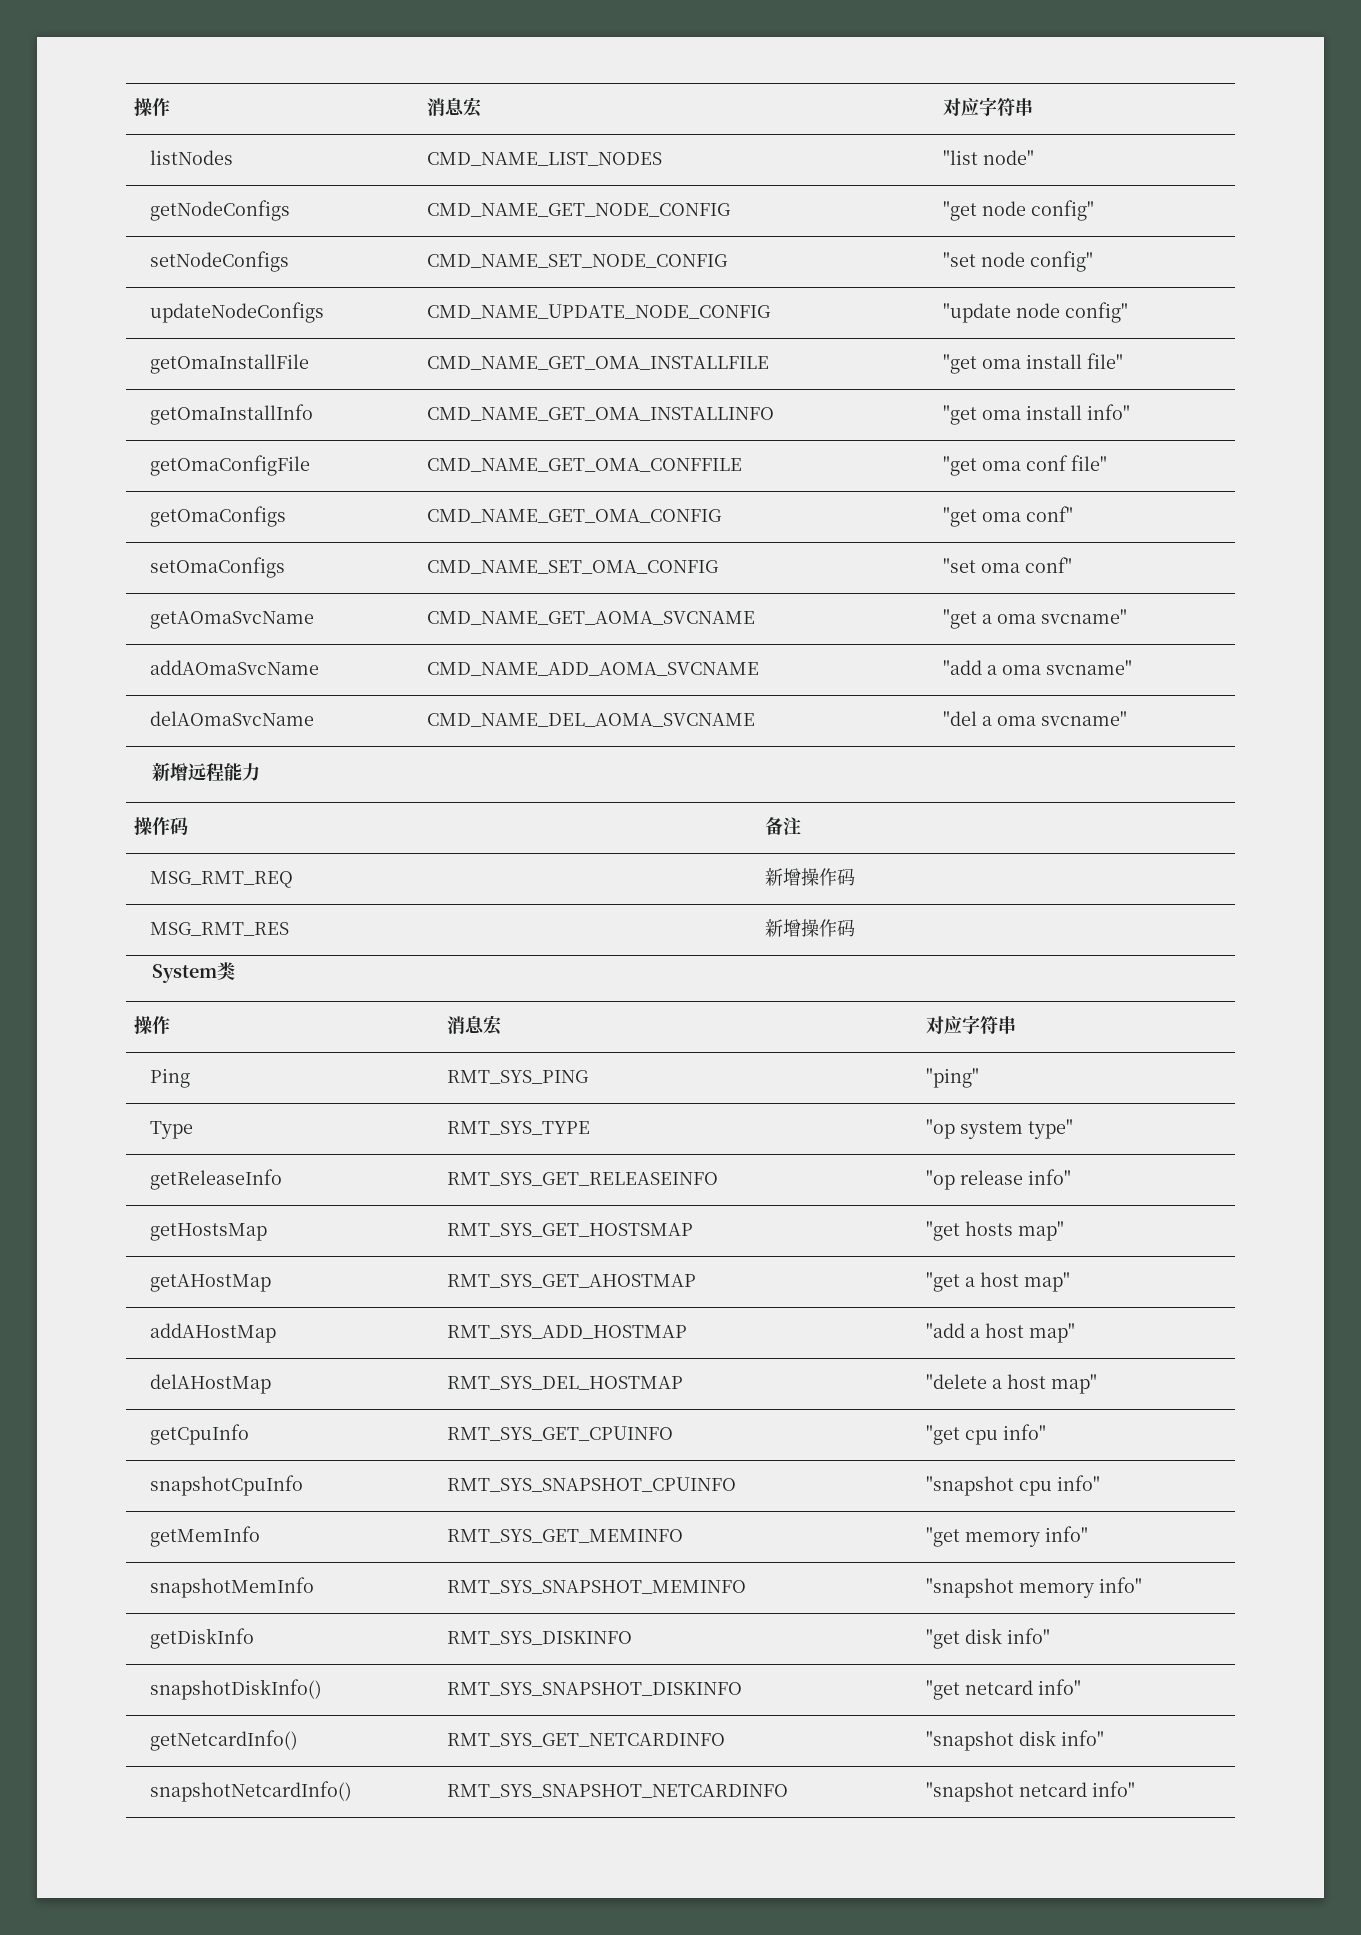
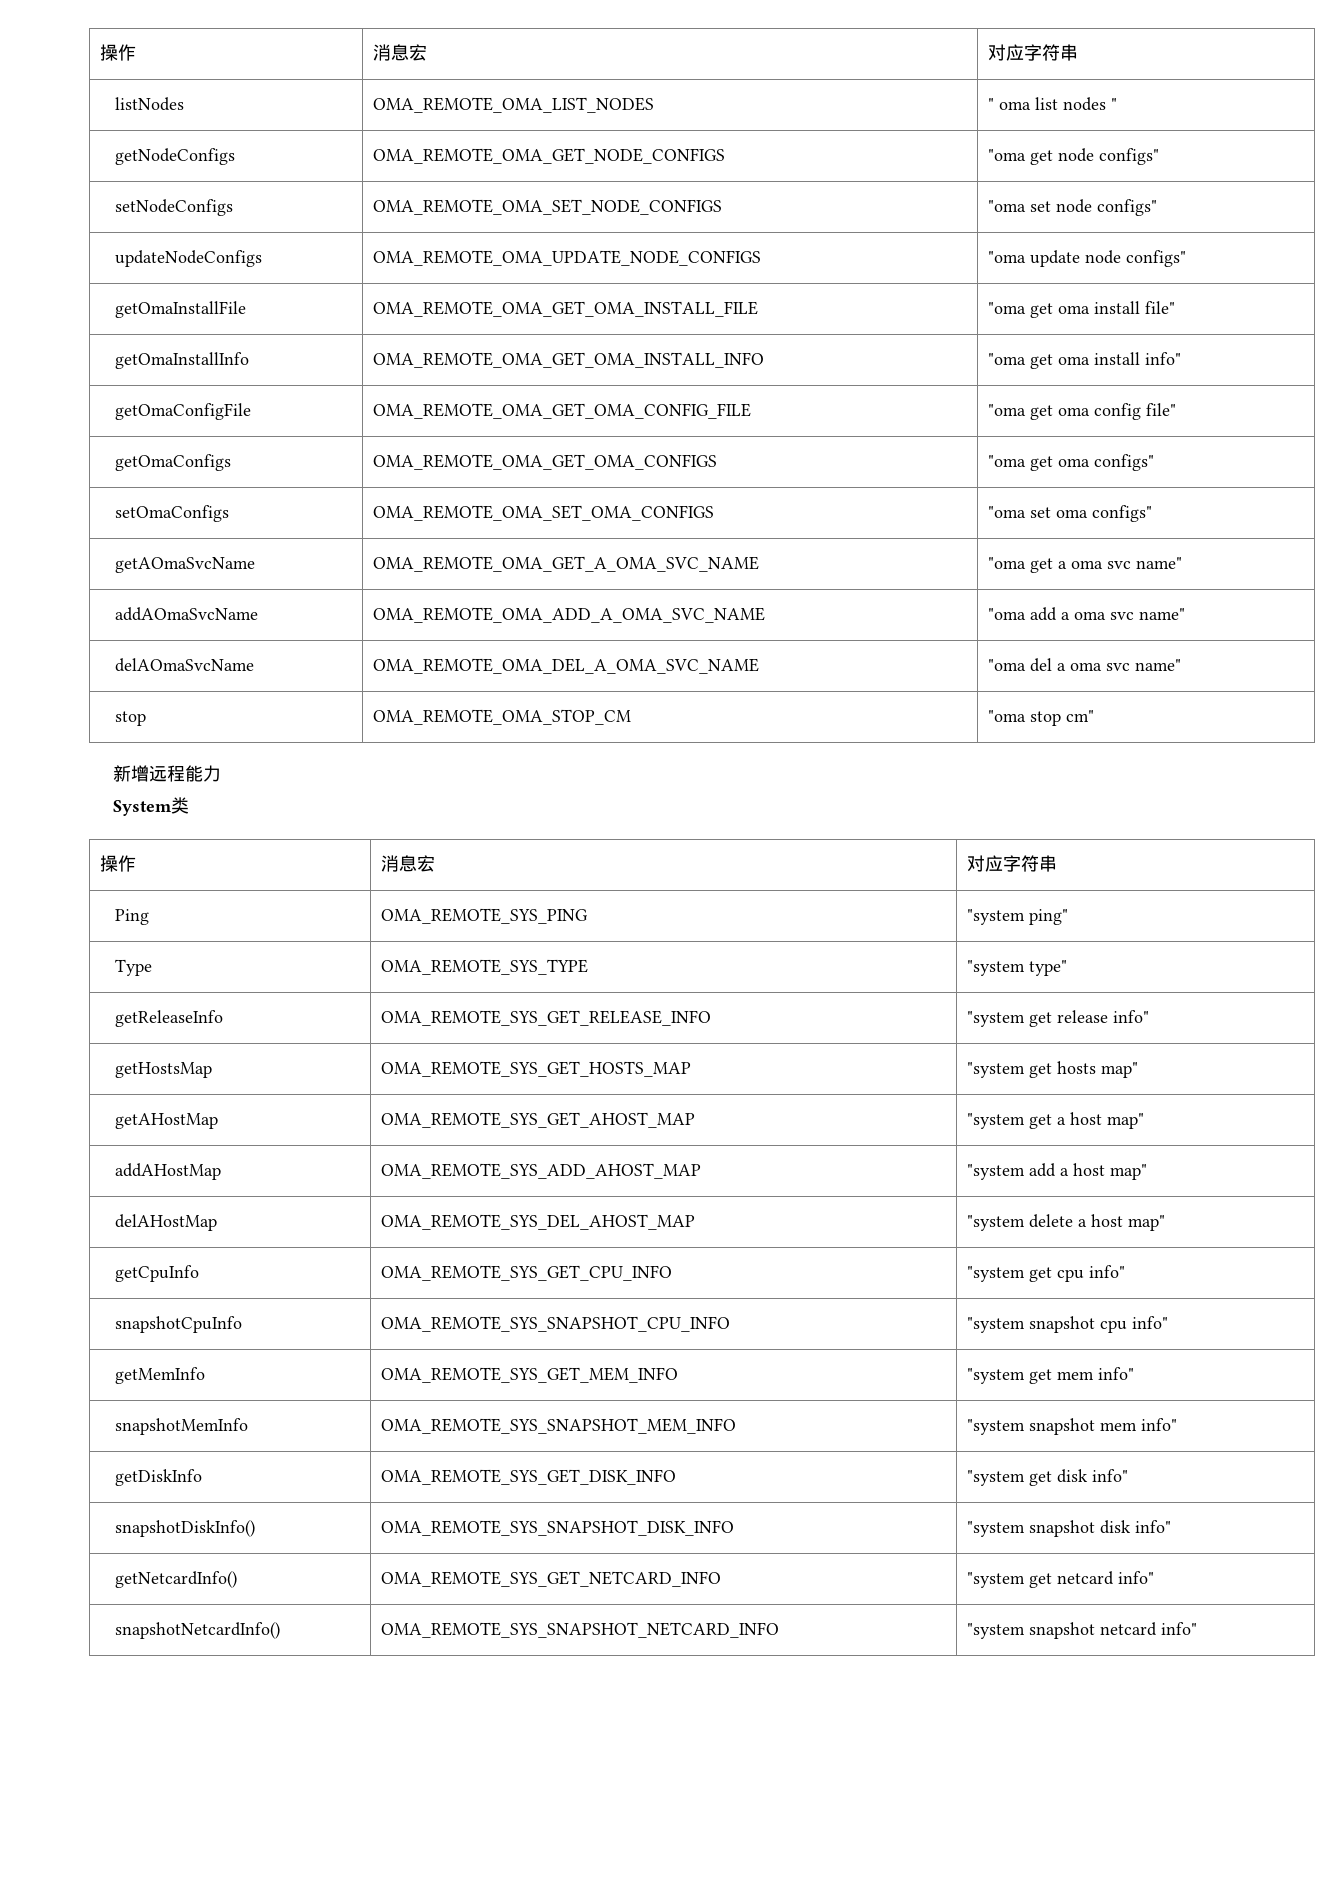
- listNodes | CMD_NAME_LIST_NODES | "list node"
- getNodeConfigs | CMD_NAME_GET_NODE_CONFIG | "get node config"
- setNodeConfigs | CMD_NAME_SET_NODE_CONFIG | "set node config"
- updateNodeConfigs | CMD_NAME_UPDATE_NODE_CONFIG | "update node config"
- getOmaInstallFile | CMD_NAME_GET_OMA_INSTALLFILE | "get oma install file"
+ listNodes | OMA_REMOTE_OMA_LIST_NODES | " oma list nodes "
+ getNodeConfigs | OMA_REMOTE_OMA_GET_NODE_CONFIGS | "oma get node configs"
+ setNodeConfigs | OMA_REMOTE_OMA_SET_NODE_CONFIGS | "oma set node configs"
+ updateNodeConfigs | OMA_REMOTE_OMA_UPDATE_NODE_CONFIGS | "oma update node configs"
+ getOmaInstallFile | OMA_REMOTE_OMA_GET_OMA_INSTALL_FILE | "oma get oma install file"
- getOmaInstallInfo | CMD_NAME_GET_OMA_INSTALLINFO | "get oma install info"
+ getOmaInstallInfo | OMA_REMOTE_OMA_GET_OMA_INSTALL_INFO | "oma get oma install info"
- getOmaConfigFile | CMD_NAME_GET_OMA_CONFFILE | "get oma conf file"
- getOmaConfigs | CMD_NAME_GET_OMA_CONFIG | "get oma conf"
- setOmaConfigs | CMD_NAME_SET_OMA_CONFIG | "set oma conf"
- getAOmaSvcName | CMD_NAME_GET_AOMA_SVCNAME | "get a oma svcname"
- addAOmaSvcName | CMD_NAME_ADD_AOMA_SVCNAME | "add a oma svcname"
- delAOmaSvcName | CMD_NAME_DEL_AOMA_SVCNAME | "del a oma svcname"
+ getOmaConfigFile | OMA_REMOTE_OMA_GET_OMA_CONFIG_FILE | "oma get oma config file"
+ getOmaConfigs | OMA_REMOTE_OMA_GET_OMA_CONFIGS | "oma get oma configs"
+ setOmaConfigs | OMA_REMOTE_OMA_SET_OMA_CONFIGS | "oma set oma configs"
+ getAOmaSvcName | OMA_REMOTE_OMA_GET_A_OMA_SVC_NAME | "oma get a oma svc name"
+ addAOmaSvcName | OMA_REMOTE_OMA_ADD_A_OMA_SVC_NAME | "oma add a oma svc name"
+ delAOmaSvcName | OMA_REMOTE_OMA_DEL_A_OMA_SVC_NAME | "oma del a oma svc name"
+ stop | OMA_REMOTE_OMA_STOP_CM | "oma stop cm"
  新增远程能力
- 操作码 | 备注
- MSG_RMT_REQ | 新增操作码
- MSG_RMT_RES | 新增操作码
- Ping | RMT_SYS_PING | "ping"
- Type | RMT_SYS_TYPE | "op system type"
+ Ping | OMA_REMOTE_SYS_PING | "system ping"
+ Type | OMA_REMOTE_SYS_TYPE | "system type"
- getReleaseInfo | RMT_SYS_GET_RELEASEINFO | "op release info"
+ getReleaseInfo | OMA_REMOTE_SYS_GET_RELEASE_INFO | "system get release info"
- getHostsMap | RMT_SYS_GET_HOSTSMAP | "get hosts map"
+ getHostsMap | OMA_REMOTE_SYS_GET_HOSTS_MAP | "system get hosts map"
- getAHostMap | RMT_SYS_GET_AHOSTMAP | "get a host map"
+ getAHostMap | OMA_REMOTE_SYS_GET_AHOST_MAP | "system get a host map"
- addAHostMap | RMT_SYS_ADD_HOSTMAP | "add a host map"
+ addAHostMap | OMA_REMOTE_SYS_ADD_AHOST_MAP | "system add a host map"
- delAHostMap | RMT_SYS_DEL_HOSTMAP | "delete a host map"
+ delAHostMap | OMA_REMOTE_SYS_DEL_AHOST_MAP | "system delete a host map"
- getCpuInfo | RMT_SYS_GET_CPUINFO | "get cpu info"
+ getCpuInfo | OMA_REMOTE_SYS_GET_CPU_INFO | "system get cpu info"
- snapshotCpuInfo | RMT_SYS_SNAPSHOT_CPUINFO | "snapshot cpu info"
+ snapshotCpuInfo | OMA_REMOTE_SYS_SNAPSHOT_CPU_INFO | "system snapshot cpu info"
- getMemInfo | RMT_SYS_GET_MEMINFO | "get memory info"
- snapshotMemInfo | RMT_SYS_SNAPSHOT_MEMINFO | "snapshot memory info"
+ getMemInfo | OMA_REMOTE_SYS_GET_MEM_INFO | "system get mem info"
+ snapshotMemInfo | OMA_REMOTE_SYS_SNAPSHOT_MEM_INFO | "system snapshot mem info"
- getDiskInfo | RMT_SYS_DISKINFO | "get disk info"
+ getDiskInfo | OMA_REMOTE_SYS_GET_DISK_INFO | "system get disk info"
- snapshotDiskInfo() | RMT_SYS_SNAPSHOT_DISKINFO | "get netcard info"
- getNetcardInfo() | RMT_SYS_GET_NETCARDINFO | "snapshot disk info"
+ snapshotDiskInfo() | OMA_REMOTE_SYS_SNAPSHOT_DISK_INFO | "system snapshot disk info"
+ getNetcardInfo() | OMA_REMOTE_SYS_GET_NETCARD_INFO | "system get netcard info"
- snapshotNetcardInfo() | RMT_SYS_SNAPSHOT_NETCARDINFO | "snapshot netcard info"
+ snapshotNetcardInfo() | OMA_REMOTE_SYS_SNAPSHOT_NETCARD_INFO | "system snapshot netcard info"

